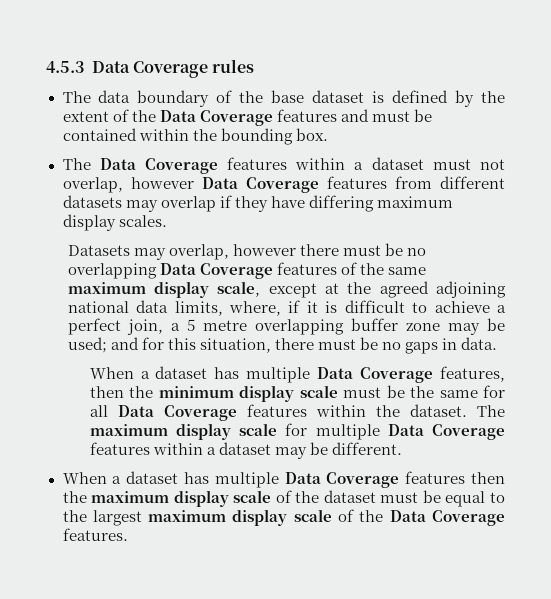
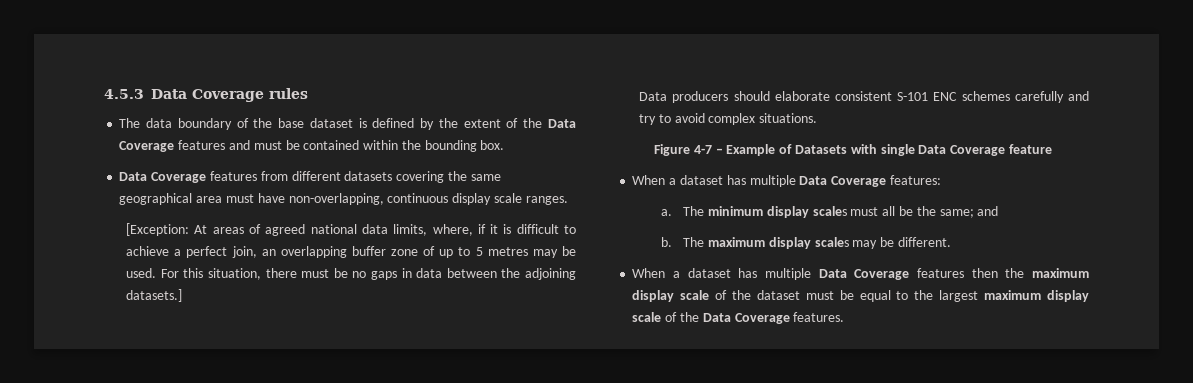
- The Data Coverage features within a dataset must not overlap, however Data Coverage features from different datasets may overlap if they have differing maximum display scales.
- Datasets may overlap, however there must be no overlapping Data Coverage features of the same maximum display scale, except at the agreed adjoining national data limits, where, if it is difficult to achieve a perfect join, a 5 metre overlapping buffer zone may be used; and for this situation, there must be no gaps in data.
- When a dataset has multiple Data Coverage features, then the minimum display scale must be the same for all Data Coverage features within the dataset. The maximum display scale for multiple Data Coverage features within a dataset may be different.
+ Data Coverage features from different datasets covering the same geographical area must have non-overlapping, continuous display scale ranges.
+ [Exception: At areas of agreed national data limits, where, if it is difficult to achieve a perfect join, an overlapping buffer zone of up to 5 metres may be used. For this situation, there must be no gaps in data between the adjoining datasets.]
+ Data producers should elaborate consistent S-101 ENC schemes carefully and try to avoid complex situations.
+ Figure 4-7 – Example of Datasets with single Data Coverage feature
+ When a dataset has multiple Data Coverage features:
+ a. The minimum display scales must all be the same; and
+ b. The maximum display scales may be different.

